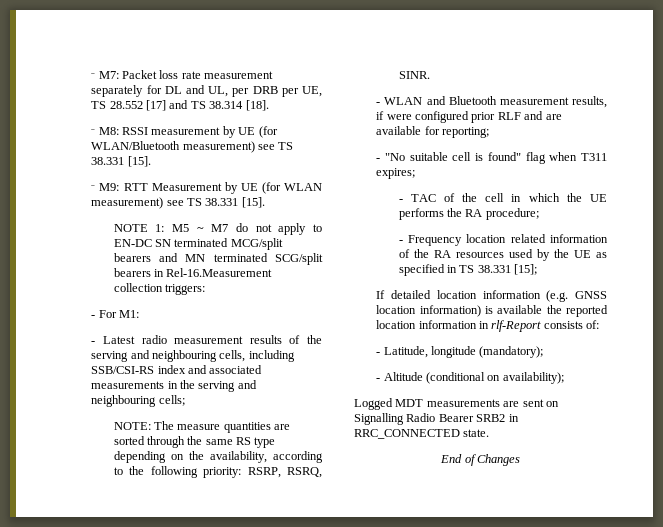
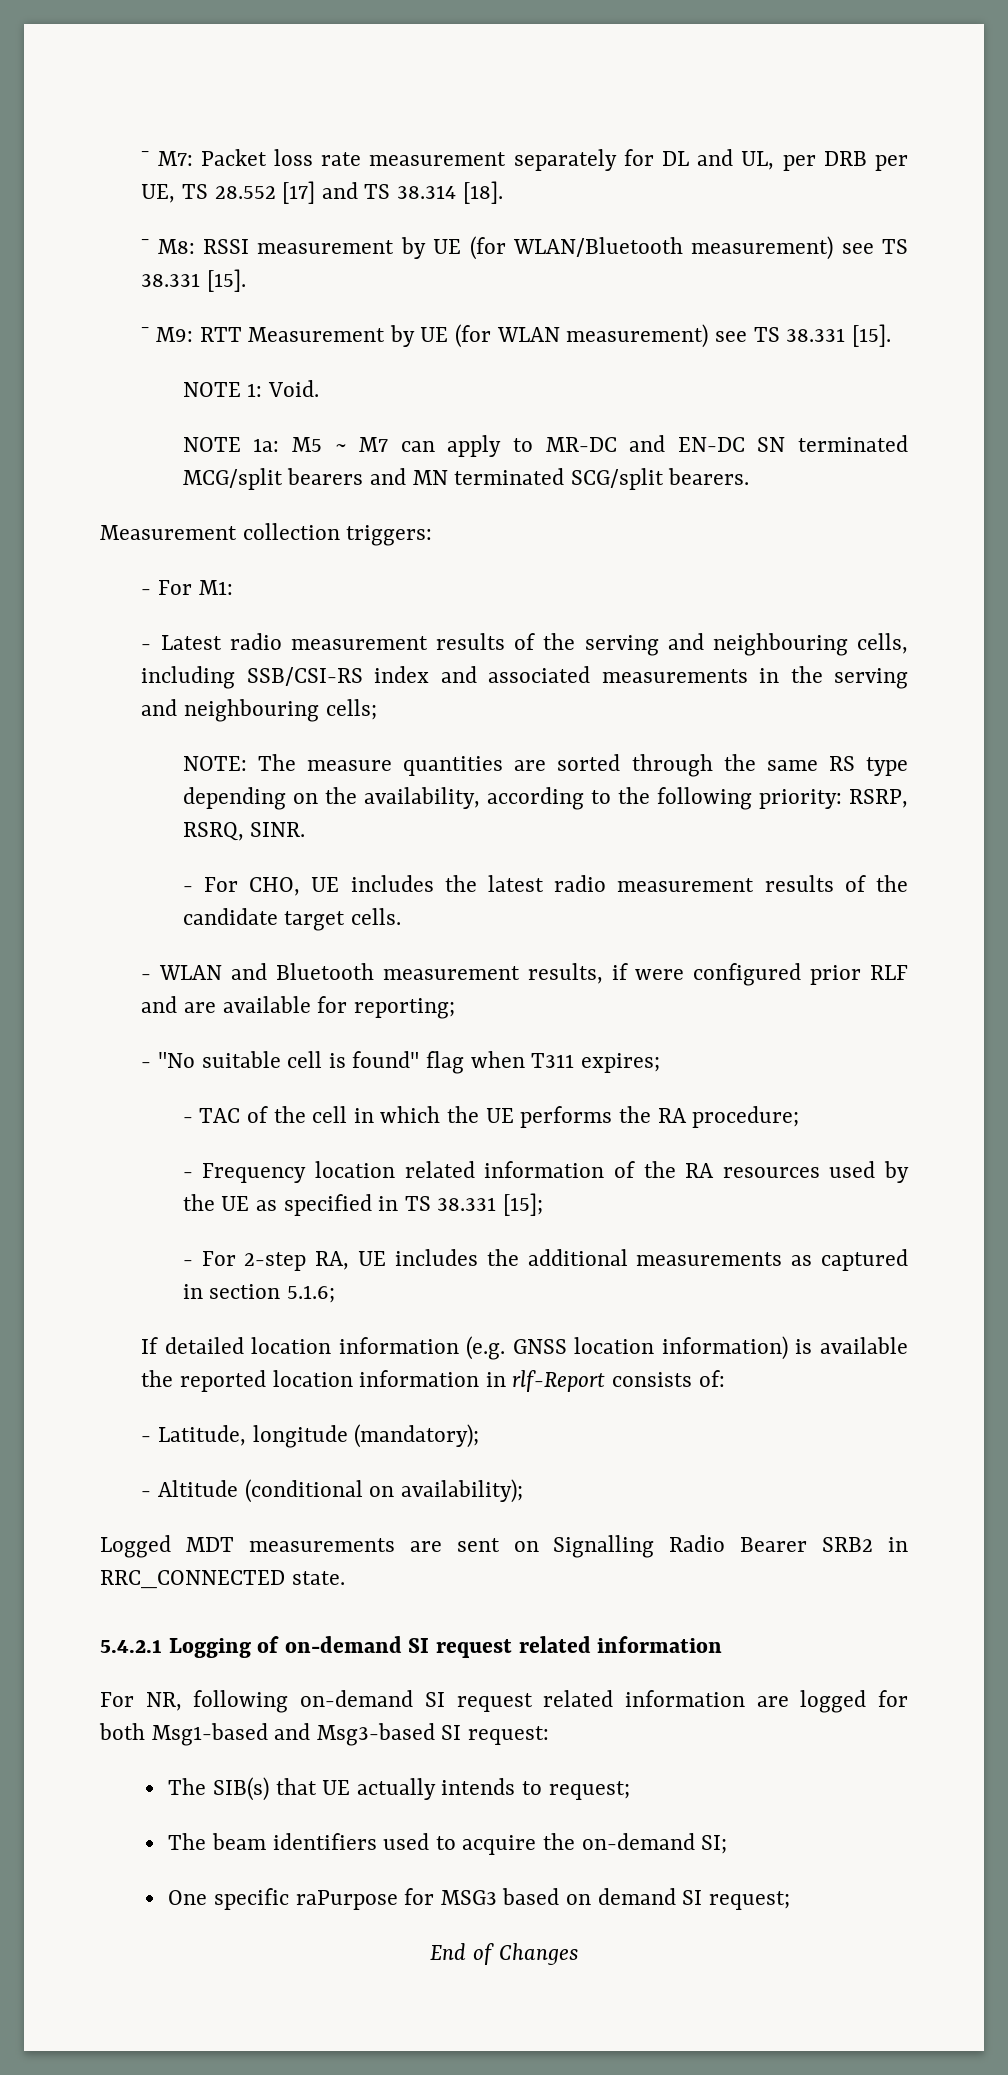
- NOTE 1: M5 ~ M7 do not apply to EN-DC SN terminated MCG/split bearers and MN terminated SCG/split bearers in Rel-16.Measurement collection triggers:
+ NOTE 1: Void.
+ NOTE 1a: M5 ~ M7 can apply to MR-DC and EN-DC SN terminated MCG/split bearers and MN terminated SCG/split bearers.
+ Measurement collection triggers:
+ - For CHO, UE includes the latest radio measurement results of the candidate target cells.
+ - For 2-step RA, UE includes the additional measurements as captured in section 5.1.6;
+ 5.4.2.1 Logging of on-demand SI request related information
+ For NR, following on-demand SI request related information are logged for both Msg1-based and Msg3-based SI request:
+ The SIB(s) that UE actually intends to request;
+ The beam identifiers used to acquire the on-demand SI;
+ One specific raPurpose for MSG3 based on demand SI request;

